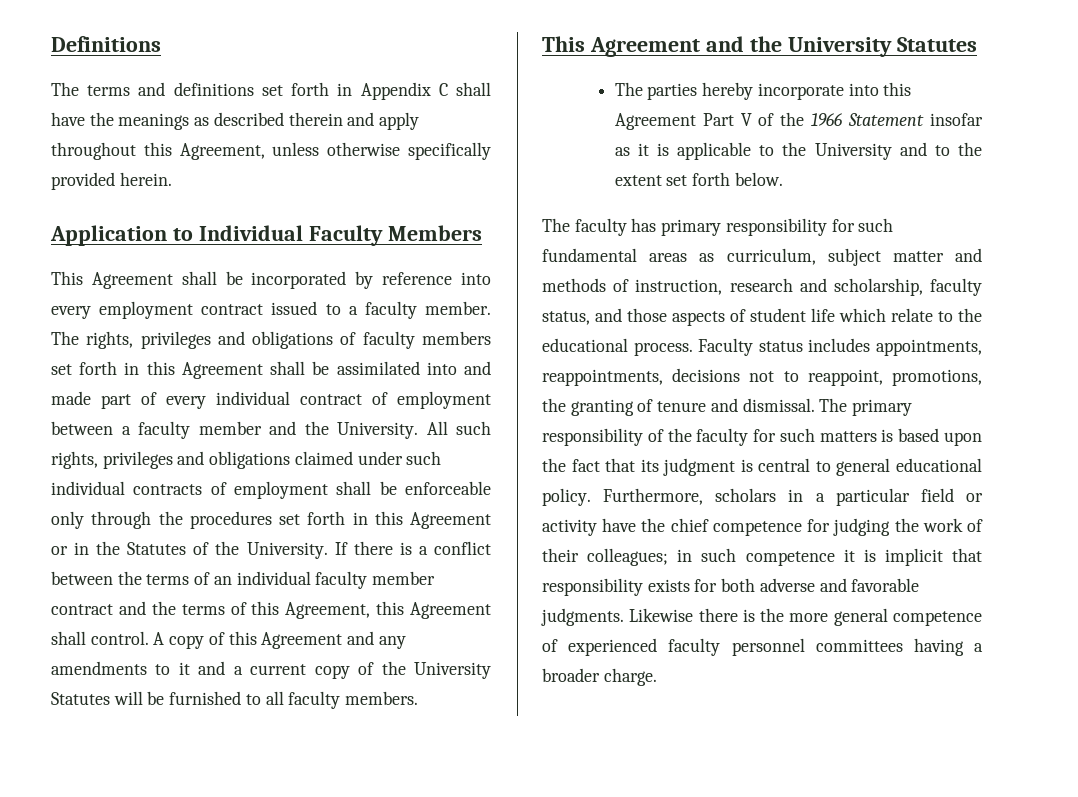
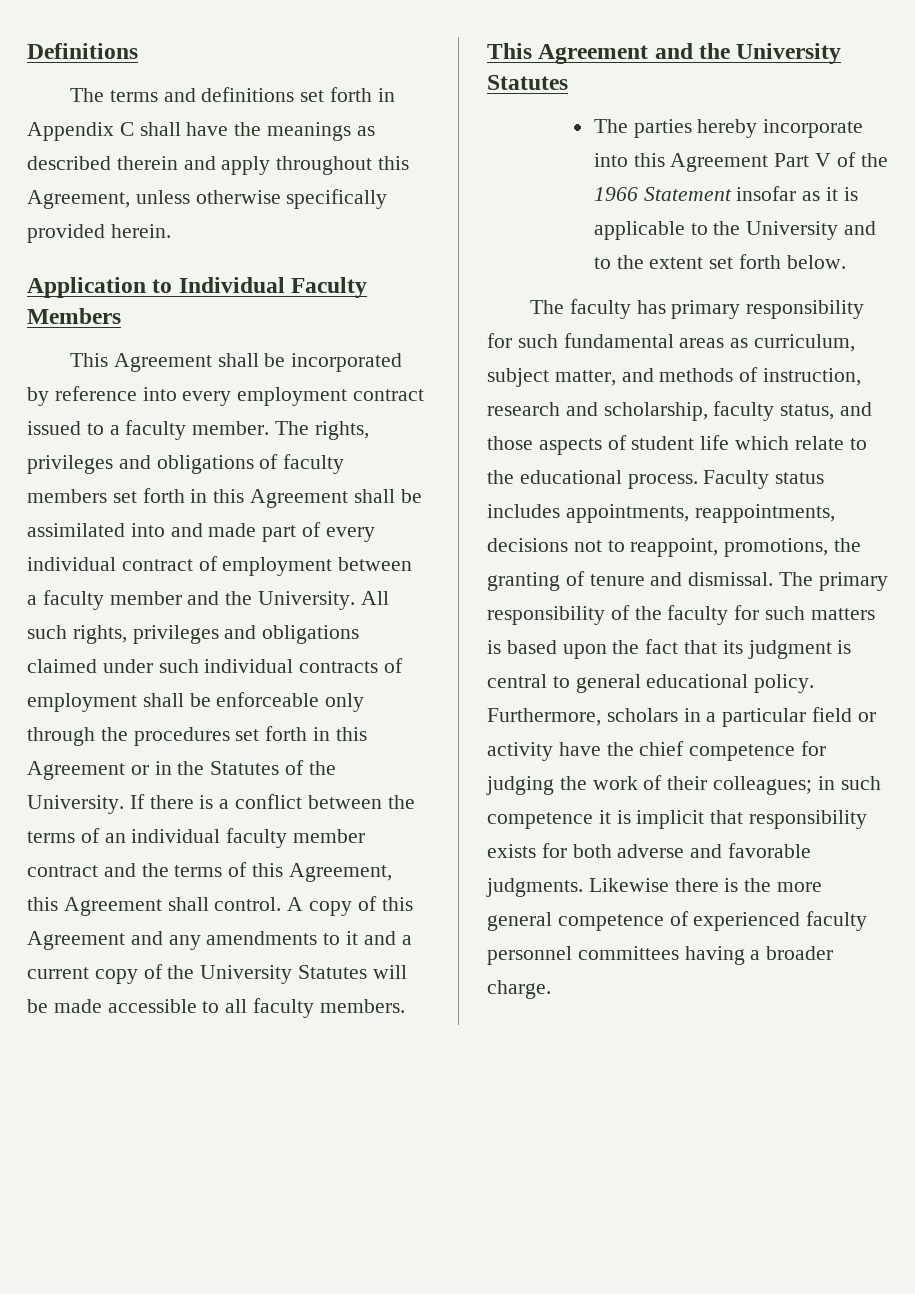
- A copy of this Agreement and any amendments to it and a current copy of the University Statutes will be furnished to all faculty members.
+ A copy of this Agreement and any amendments to it and a current copy of the University Statutes will be made accessible to all faculty members.
- The faculty has primary responsibility for such fundamental areas as curriculum, subject matter and methods of instruction, research and scholarship, faculty status, and those aspects of student life which relate to the educational process.
+ The faculty has primary responsibility for such fundamental areas as curriculum, subject matter, and methods of instruction, research and scholarship, faculty status, and those aspects of student life which relate to the educational process.

